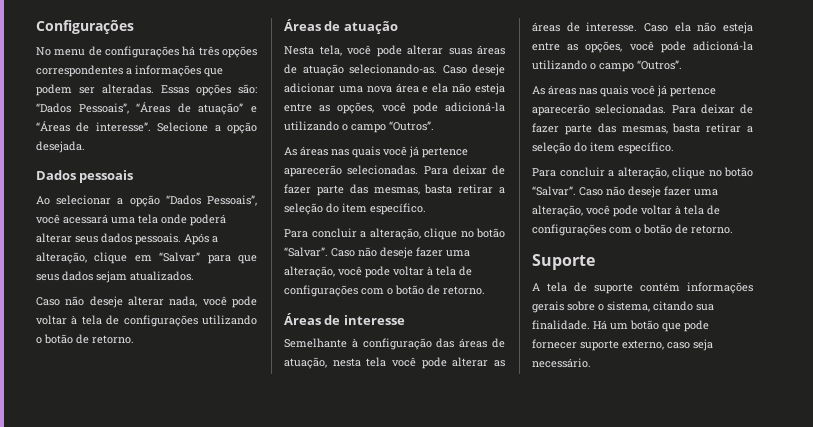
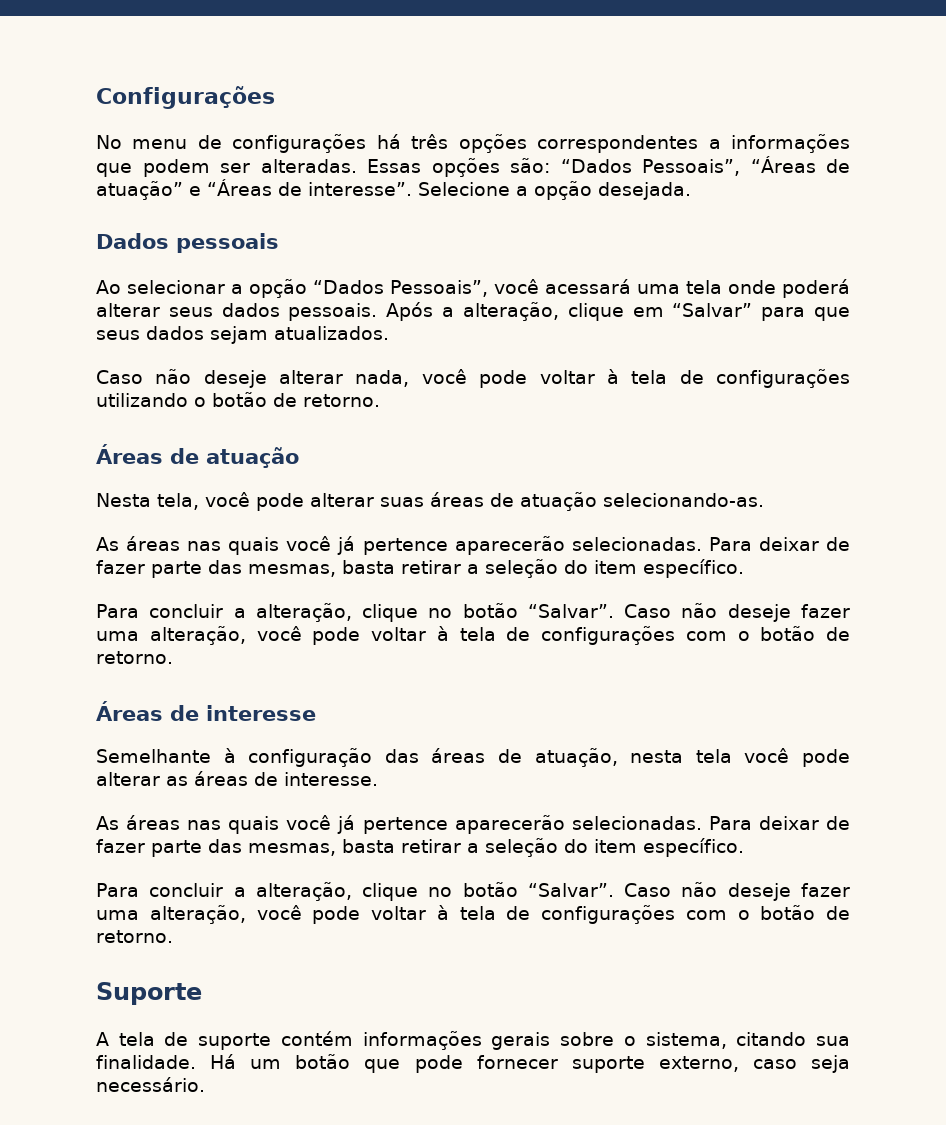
- Caso deseje adicionar uma nova área e ela não esteja entre as opções, você pode adicioná-la utilizando o campo “Outros”.
- Caso ela não esteja entre as opções, você pode adicioná-la utilizando o campo “Outros”.

